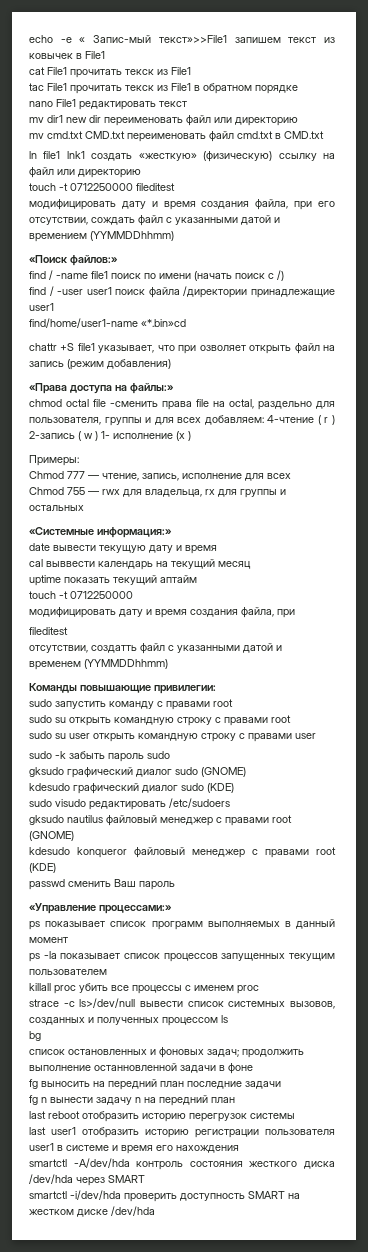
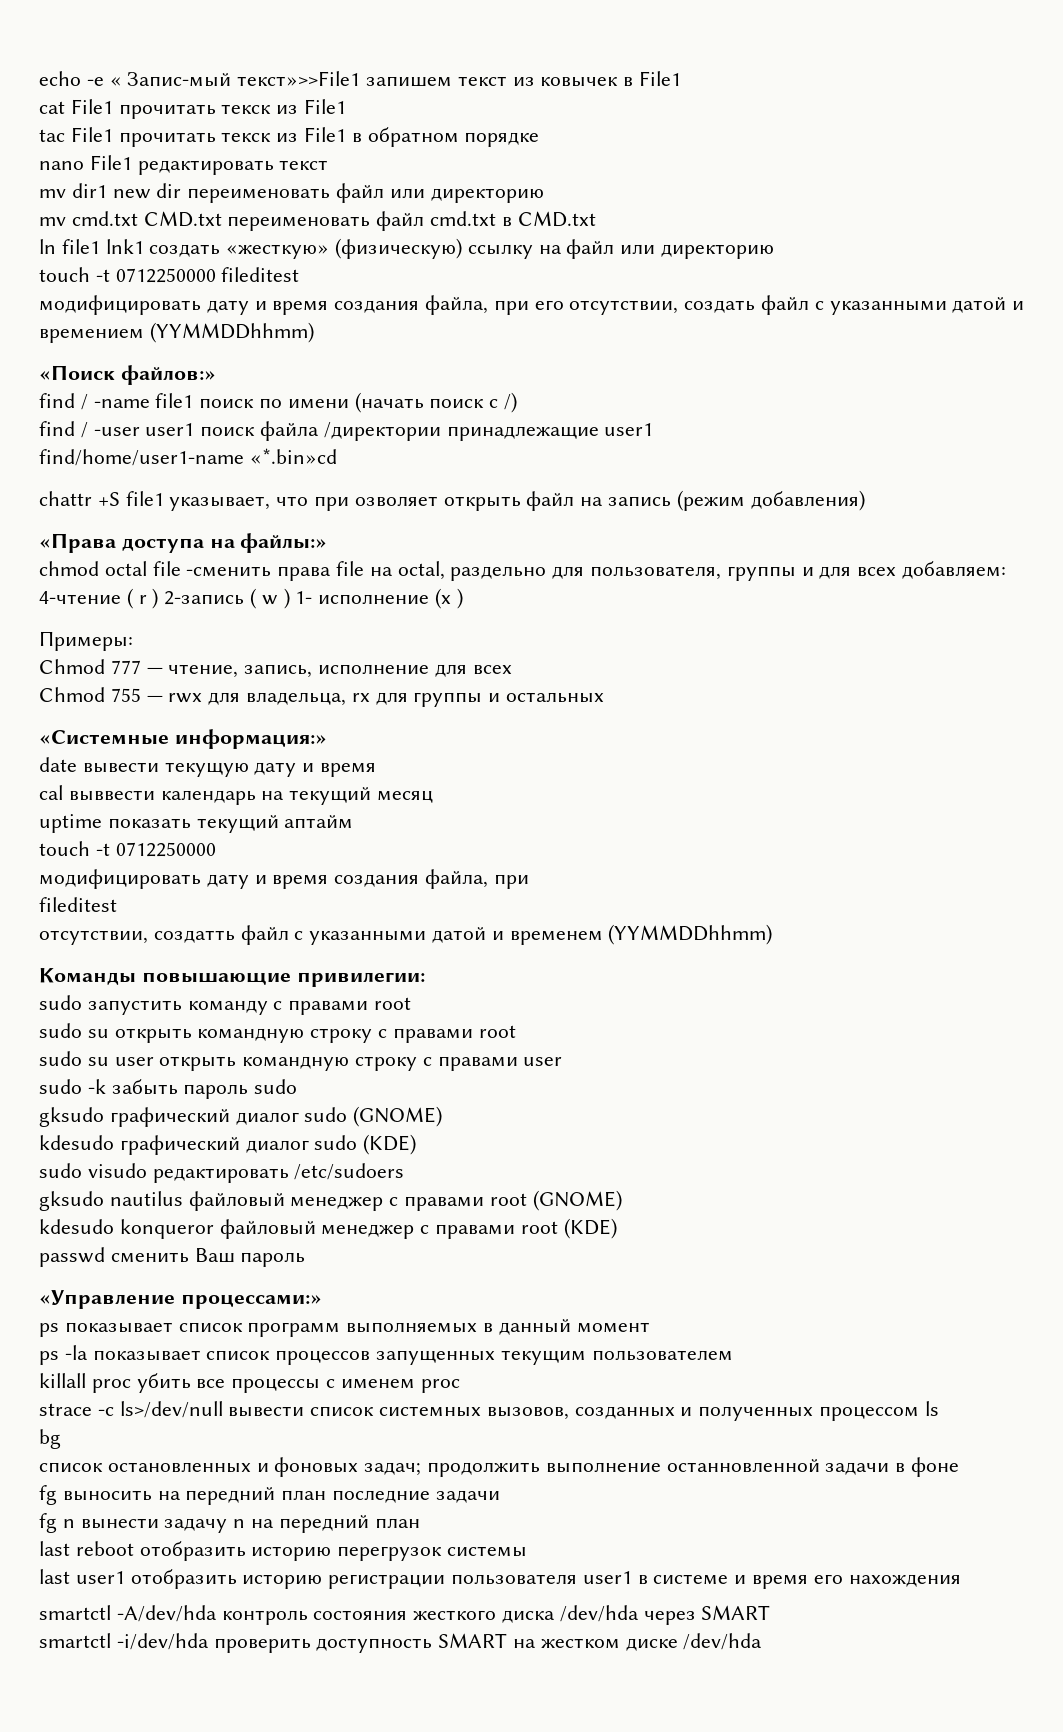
- модифицировать дату и время создания файла, при его отсутствии, сождать файл с указанными датой и времением (YYMMDDhhmm)
+ модифицировать дату и время создания файла, при его отсутствии, создать файл с указанными датой и времением (YYMMDDhhmm)

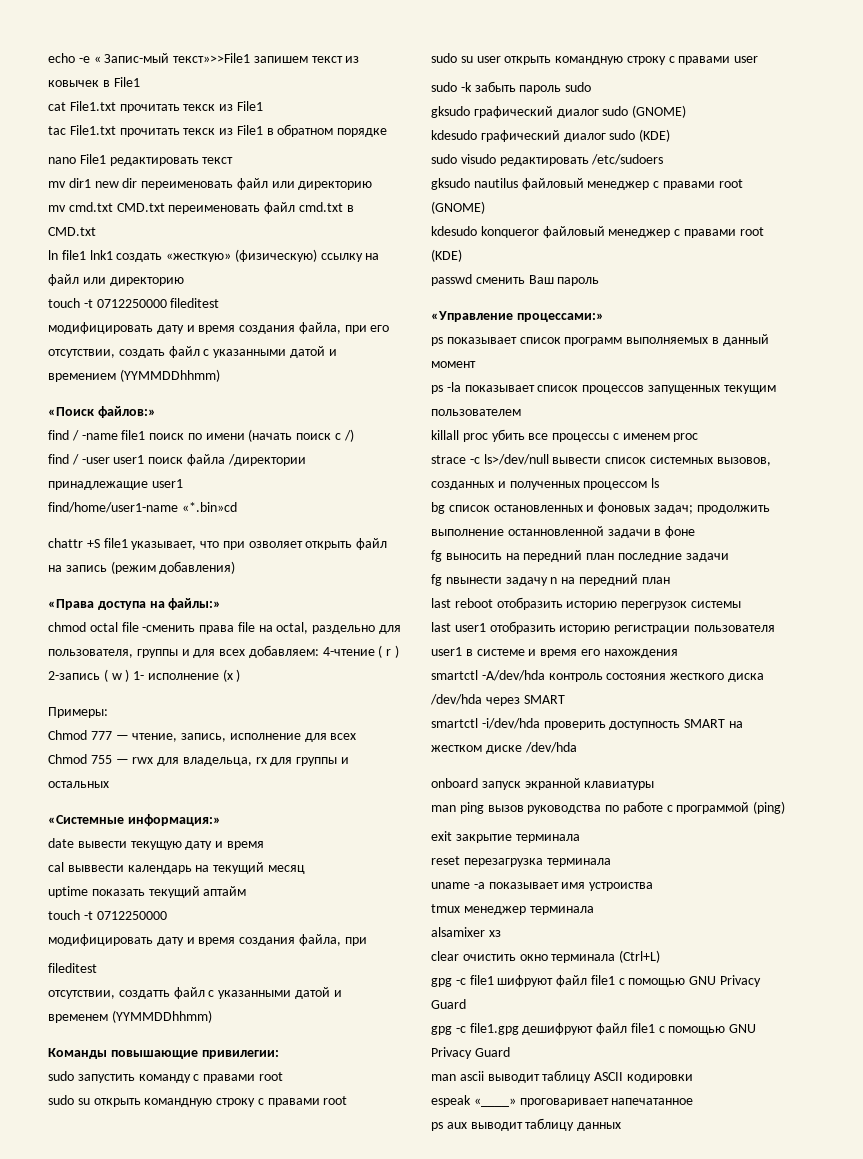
- cat File1 прочитать текск из File1
+ cat File1.txt прочитать текск из File1
- tac File1 прочитать текск из File1 в обратном порядке
+ tac File1.txt прочитать текск из File1 в обратном порядке
- bg
- список остановленных и фоновых задач; продолжить выполнение останновленной задачи в фоне
+ bg список остановленных и фоновых задач; продолжить выполнение останновленной задачи в фоне
- fg n вынести задачу n на передний план
+ fg nвынести задачу n на передний план
+ onboard запуск экранной клавиатуры
+ man ping вызов руководства по работе с программой (ping)
+ exit закрытие терминала
+ reset перезагрузка терминала
+ uname -a показывает имя устроиства
+ tmux менеджер терминала
+ alsamixer хз
+ clear очистить окно терминала (Ctrl+L)
+ gpg -c file1 шифруют файл file1 с помощью GNU Privacy Guard
+ gpg -c file1.gpg дешифруют файл file1 с помощью GNU Privacy Guard
+ man ascii выводит таблицу ASCII кодировки
+ espeak «____» проговаривает напечатанное
+ ps aux выводит таблицу данных

